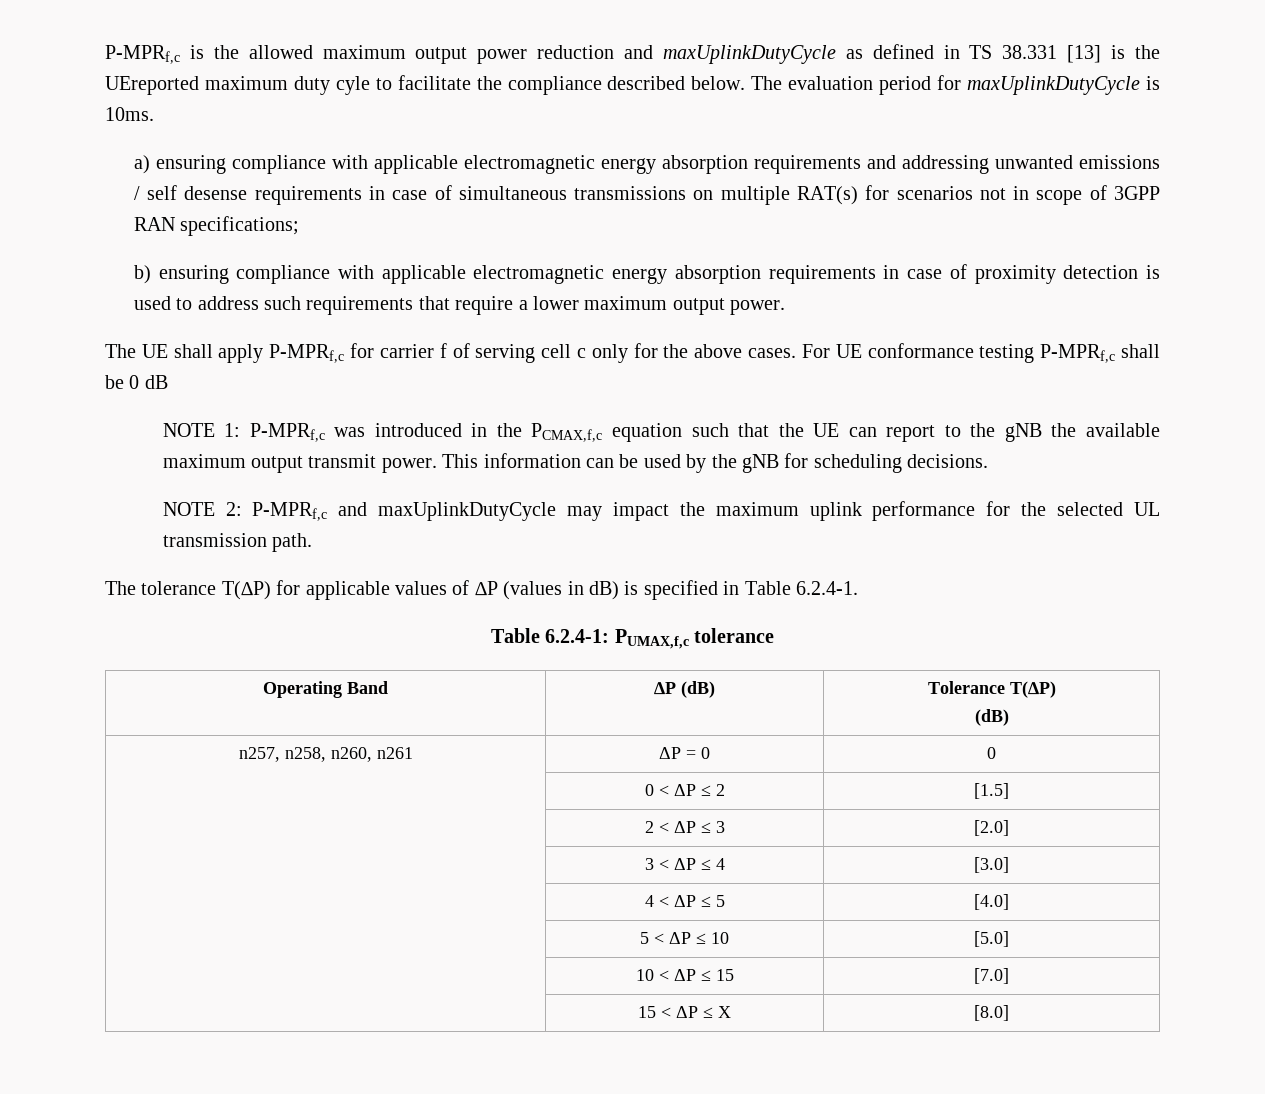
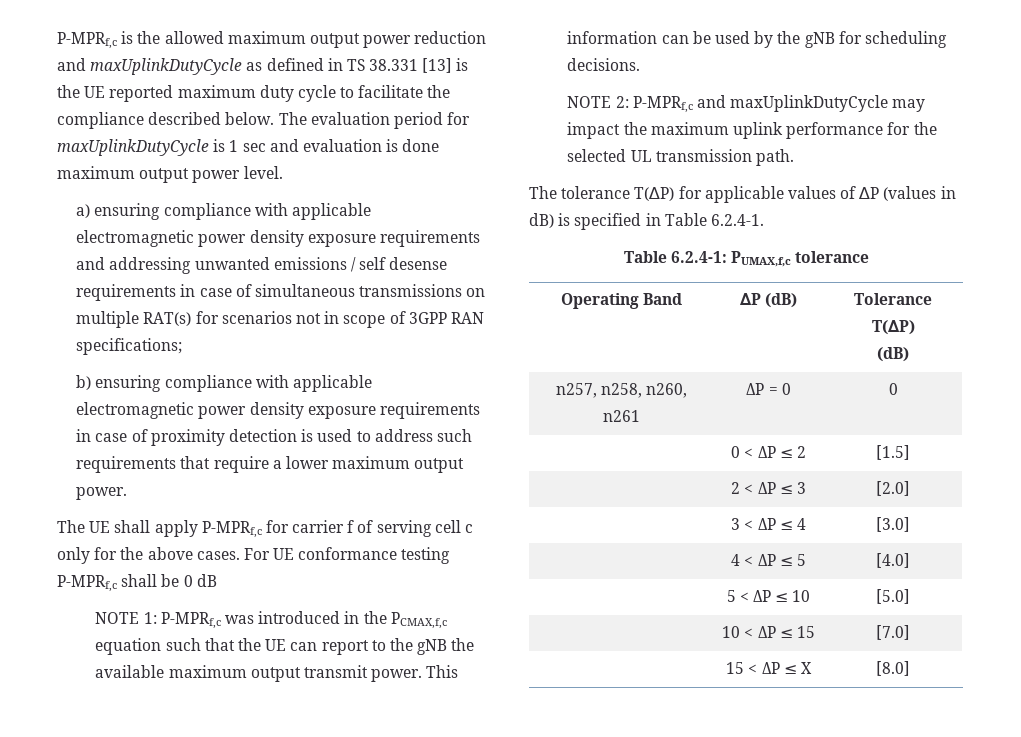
- P-MPRf,c is the allowed maximum output power reduction and maxUplinkDutyCycle as defined in TS 38.331 [13] is the UEreported maximum duty cyle to facilitate the compliance described below.
+ P-MPRf,c is the allowed maximum output power reduction and maxUplinkDutyCycle as defined in TS 38.331 [13] is the UE reported maximum duty cycle to facilitate the compliance described below.
- The evaluation period for maxUplinkDutyCycle is 10ms.
+ The evaluation period for maxUplinkDutyCycle is 1 sec and evaluation is done maximum output power level.
- a) ensuring compliance with applicable electromagnetic energy absorption requirements and addressing unwanted emissions / self desense requirements in case of simultaneous transmissions on multiple RAT(s) for scenarios not in scope of 3GPP RAN specifications;
+ a) ensuring compliance with applicable electromagnetic power density exposure requirements and addressing unwanted emissions / self desense requirements in case of simultaneous transmissions on multiple RAT(s) for scenarios not in scope of 3GPP RAN specifications;
- b) ensuring compliance with applicable electromagnetic energy absorption requirements in case of proximity detection is used to address such requirements that require a lower maximum output power.
+ b) ensuring compliance with applicable electromagnetic power density exposure requirements in case of proximity detection is used to address such requirements that require a lower maximum output power.

